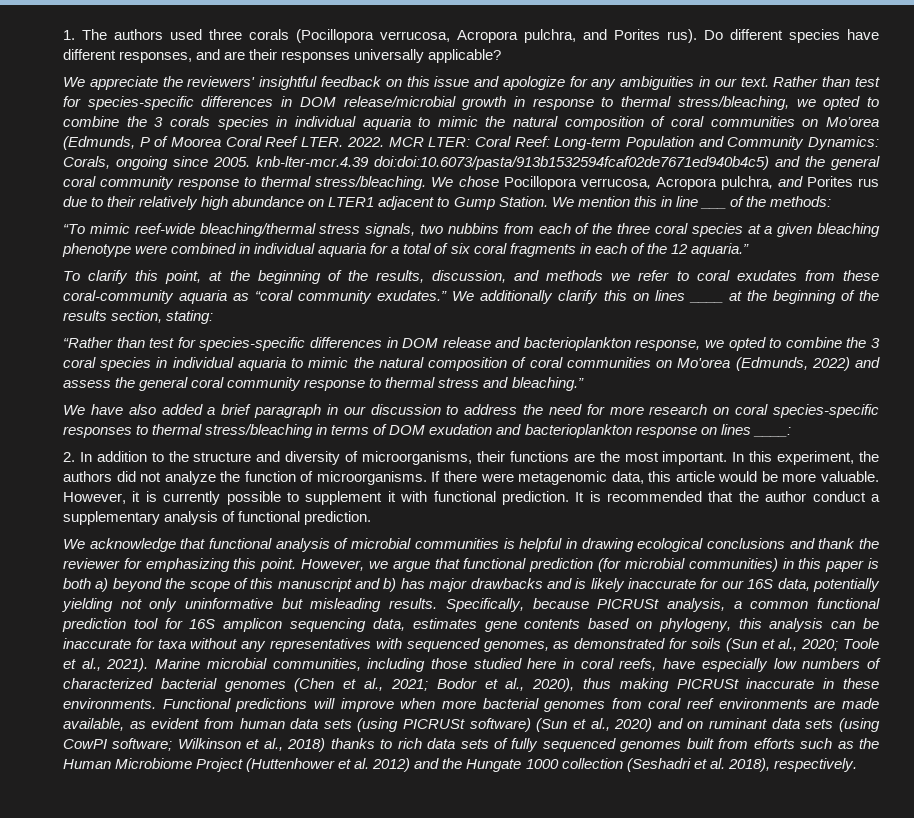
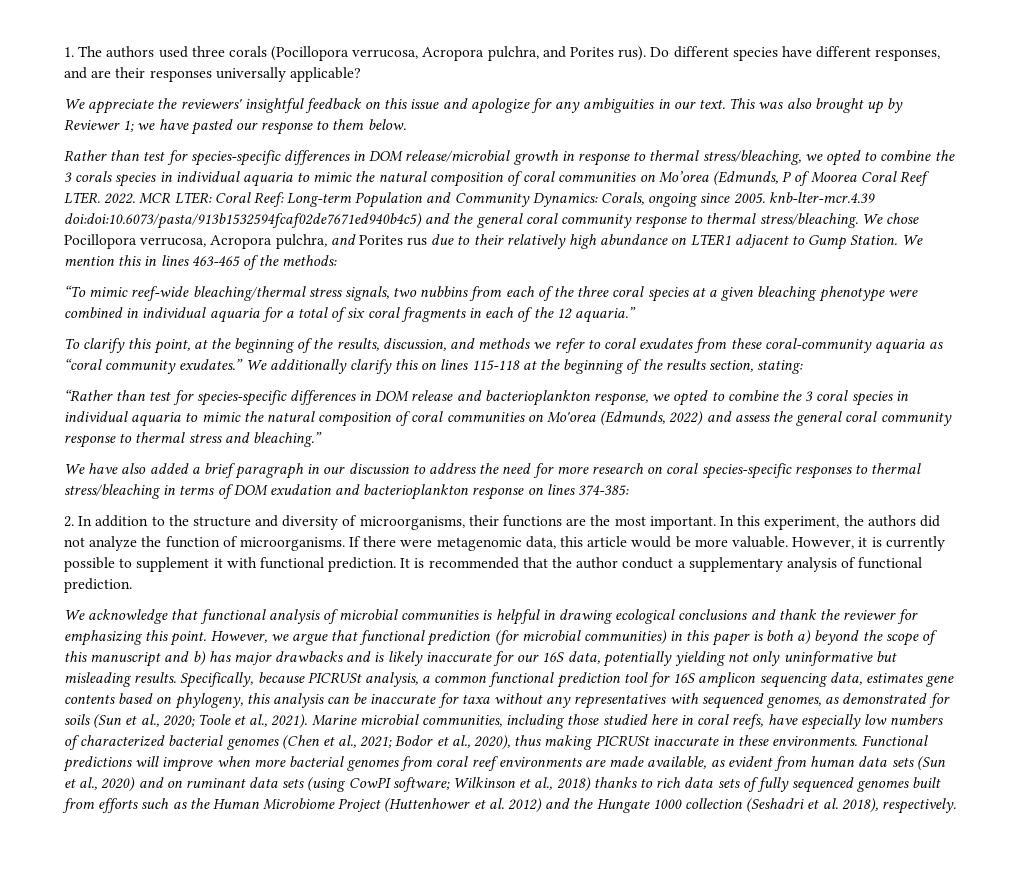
- We appreciate the reviewers' insightful feedback on this issue and apologize for any ambiguities in our text. Rather than test for species-specific differences in DOM release/microbial growth in response to thermal stress/bleaching, we opted to combine the 3 corals species in individual aquaria to mimic the natural composition of coral communities on Mo’orea (Edmunds, P of Moorea Coral Reef LTER.
+ We appreciate the reviewers' insightful feedback on this issue and apologize for any ambiguities in our text. This was also brought up by Reviewer 1; we have pasted our response to them below.
+ Rather than test for species-specific differences in DOM release/microbial growth in response to thermal stress/bleaching, we opted to combine the 3 corals species in individual aquaria to mimic the natural composition of coral communities on Mo’orea (Edmunds, P of Moorea Coral Reef LTER.
- We mention this in line ___ of the methods:
+ We mention this in lines 463-465 of the methods:
- We additionally clarify this on lines ____ at the beginning of the results section, stating:
+ We additionally clarify this on lines 115-118 at the beginning of the results section, stating:
- We have also added a brief paragraph in our discussion to address the need for more research on coral species-specific responses to thermal stress/bleaching in terms of DOM exudation and bacterioplankton response on lines ____:
+ We have also added a brief paragraph in our discussion to address the need for more research on coral species-specific responses to thermal stress/bleaching in terms of DOM exudation and bacterioplankton response on lines 374-385:
- Functional predictions will improve when more bacterial genomes from coral reef environments are made available, as evident from human data sets (using PICRUSt software) (Sun et al., 2020) and on ruminant data sets (using CowPI software;
+ Functional predictions will improve when more bacterial genomes from coral reef environments are made available, as evident from human data sets (Sun et al., 2020) and on ruminant data sets (using CowPI software;

